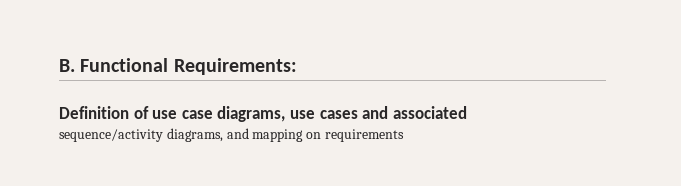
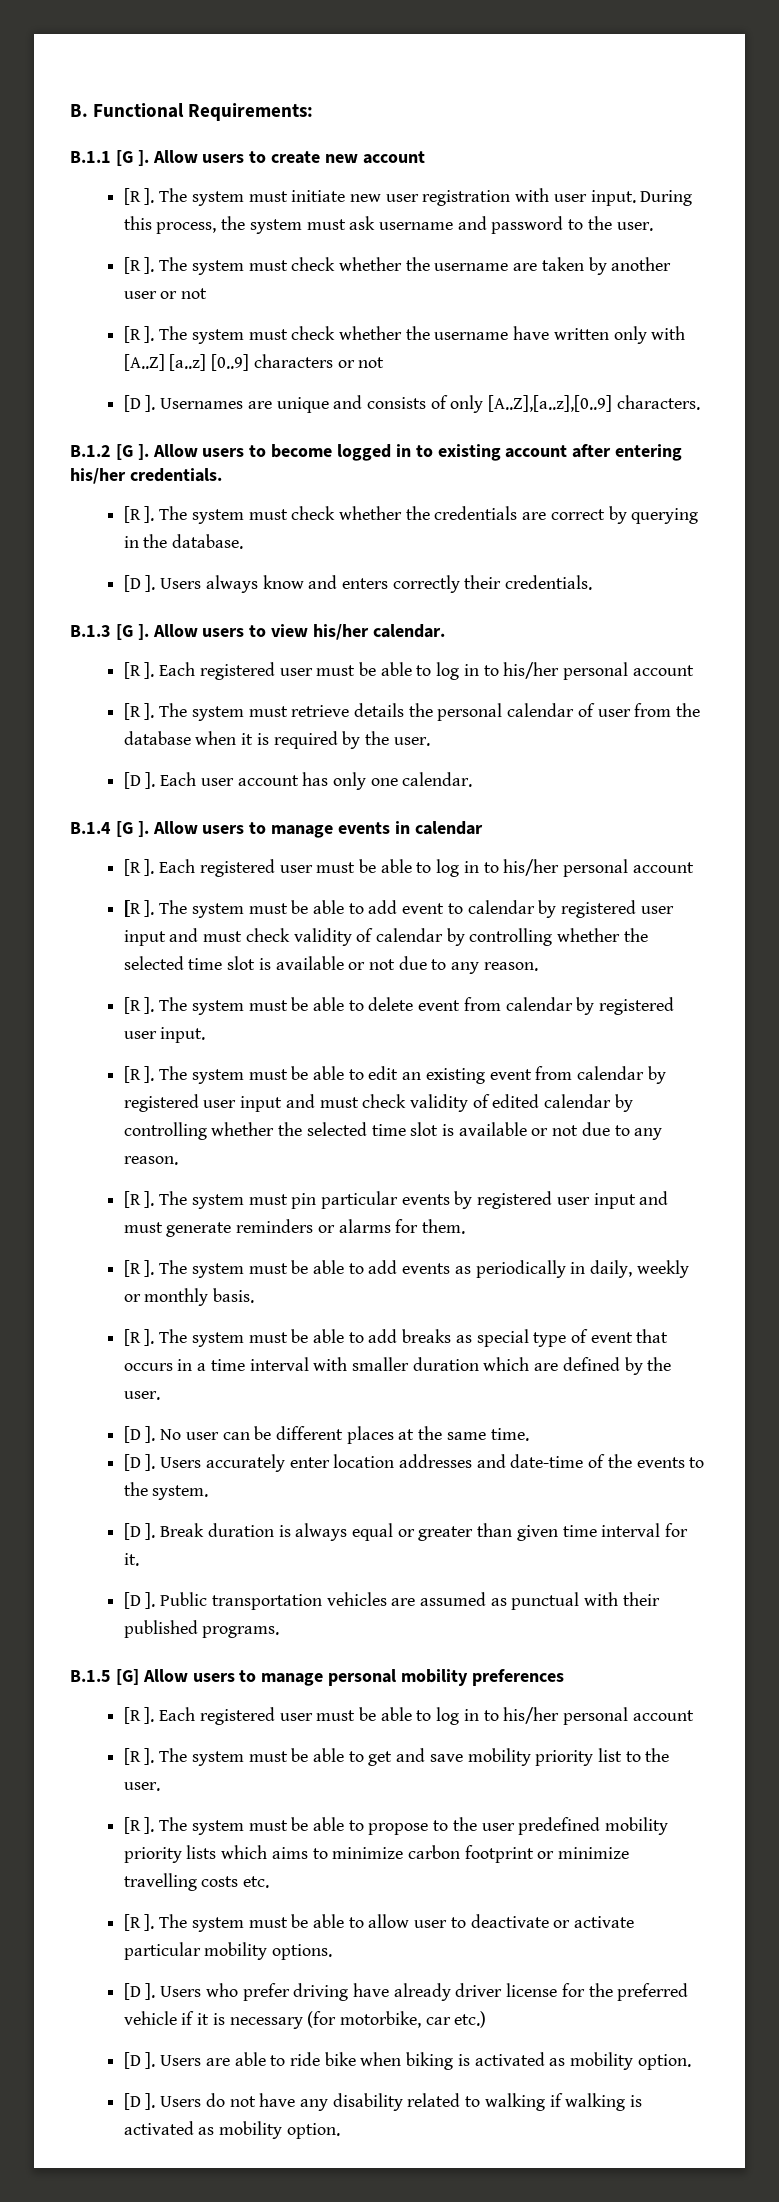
- Definition of use case diagrams, use cases and associated
- sequence/activity diagrams, and mapping on requirements
+ B.1.1 [G ]. Allow users to create new account
+ [R ]. The system must initiate new user registration with user input. During this process, the system must ask username and password to the user.
+ [R ]. The system must check whether the username are taken by another user or not
+ [R ]. The system must check whether the username have written only with [A..Z] [a..z] [0..9] characters or not
+ [D ]. Usernames are unique and consists of only [A..Z],[a..z],[0..9] characters.
+ B.1.2 [G ]. Allow users to become logged in to existing account after entering his/her credentials.
+ [R ]. The system must check whether the credentials are correct by querying in the database.
+ [D ]. Users always know and enters correctly their credentials.
+ B.1.3 [G ]. Allow users to view his/her calendar.
+ [R ]. Each registered user must be able to log in to his/her personal account
+ [R ]. The system must retrieve details the personal calendar of user from the database when it is required by the user.
+ [D ]. Each user account has only one calendar.
+ B.1.4 [G ]. Allow users to manage events in calendar
+ [R ]. Each registered user must be able to log in to his/her personal account
+ [R ]. The system must be able to add event to calendar by registered user input and must check validity of calendar by controlling whether the selected time slot is available or not due to any reason.
+ [R ]. The system must be able to delete event from calendar by registered user input.
+ [R ]. The system must be able to edit an existing event from calendar by registered user input and must check validity of edited calendar by controlling whether the selected time slot is available or not due to any reason.
+ [R ]. The system must pin particular events by registered user input and must generate reminders or alarms for them.
+ [R ]. The system must be able to add events as periodically in daily, weekly or monthly basis.
+ [R ]. The system must be able to add breaks as special type of event that occurs in a time interval with smaller duration which are defined by the user.
+ [D ]. No user can be different places at the same time.
+ [D ]. Users accurately enter location addresses and date-time of the events to the system.
+ [D ]. Break duration is always equal or greater than given time interval for it.
+ [D ]. Public transportation vehicles are assumed as punctual with their published programs.
+ B.1.5 [G] Allow users to manage personal mobility preferences
+ [R ]. Each registered user must be able to log in to his/her personal account
+ [R ]. The system must be able to get and save mobility priority list to the user.
+ [R ]. The system must be able to propose to the user predefined mobility priority lists which aims to minimize carbon footprint or minimize travelling costs etc.
+ [R ]. The system must be able to allow user to deactivate or activate particular mobility options.
+ [D ]. Users who prefer driving have already driver license for the preferred vehicle if it is necessary (for motorbike, car etc.)
+ [D ]. Users are able to ride bike when biking is activated as mobility option.
+ [D ]. Users do not have any disability related to walking if walking is activated as mobility option.

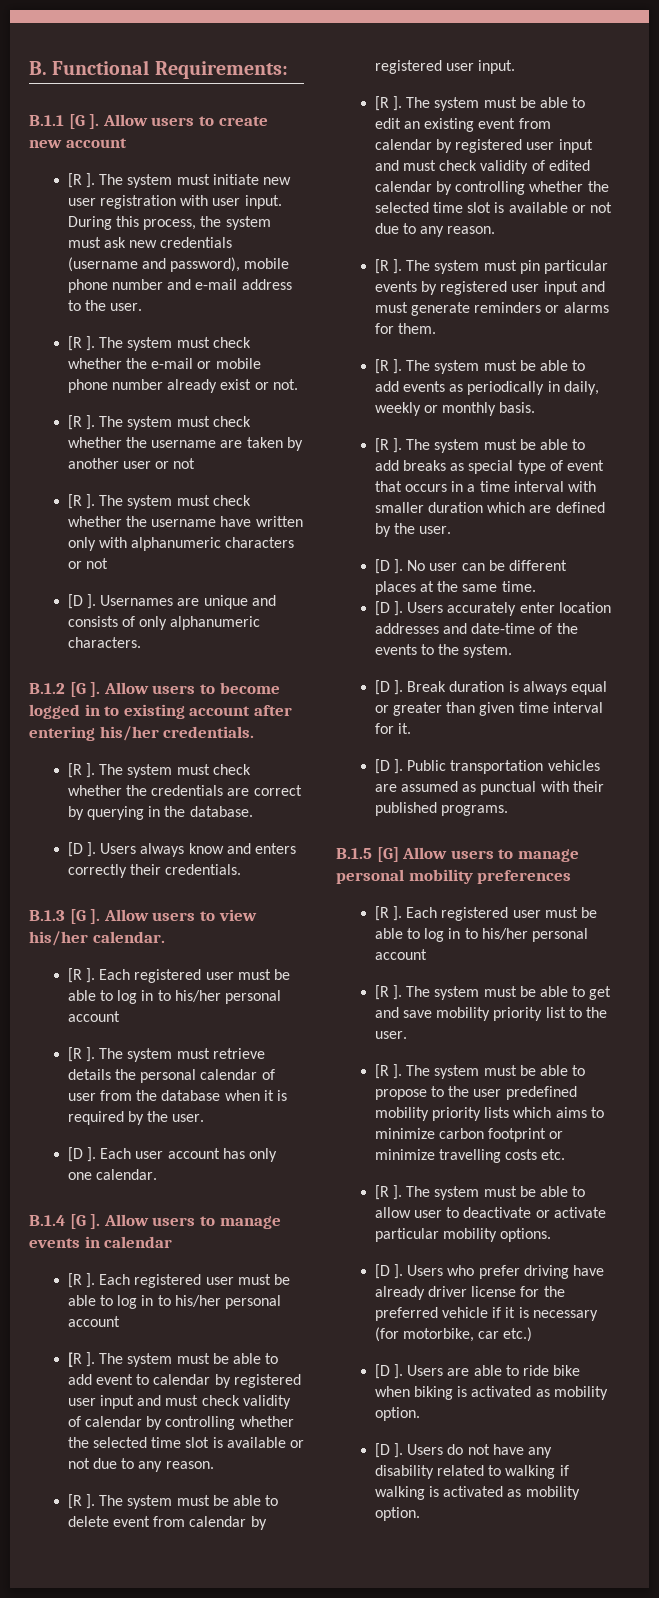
- During this process, the system must ask username and password to the user.
+ During this process, the system must ask new credentials (username and password), mobile phone number and e-mail address to the user.
+ [R ]. The system must check whether the e-mail or mobile phone number already exist or not.
- The system must check whether the username have written only with [A..Z] [a..z] [0..9] characters or not
+ The system must check whether the username have written only with alphanumeric characters or not
- Usernames are unique and consists of only [A..Z],[a..z],[0..9] characters.
+ Usernames are unique and consists of only alphanumeric characters.

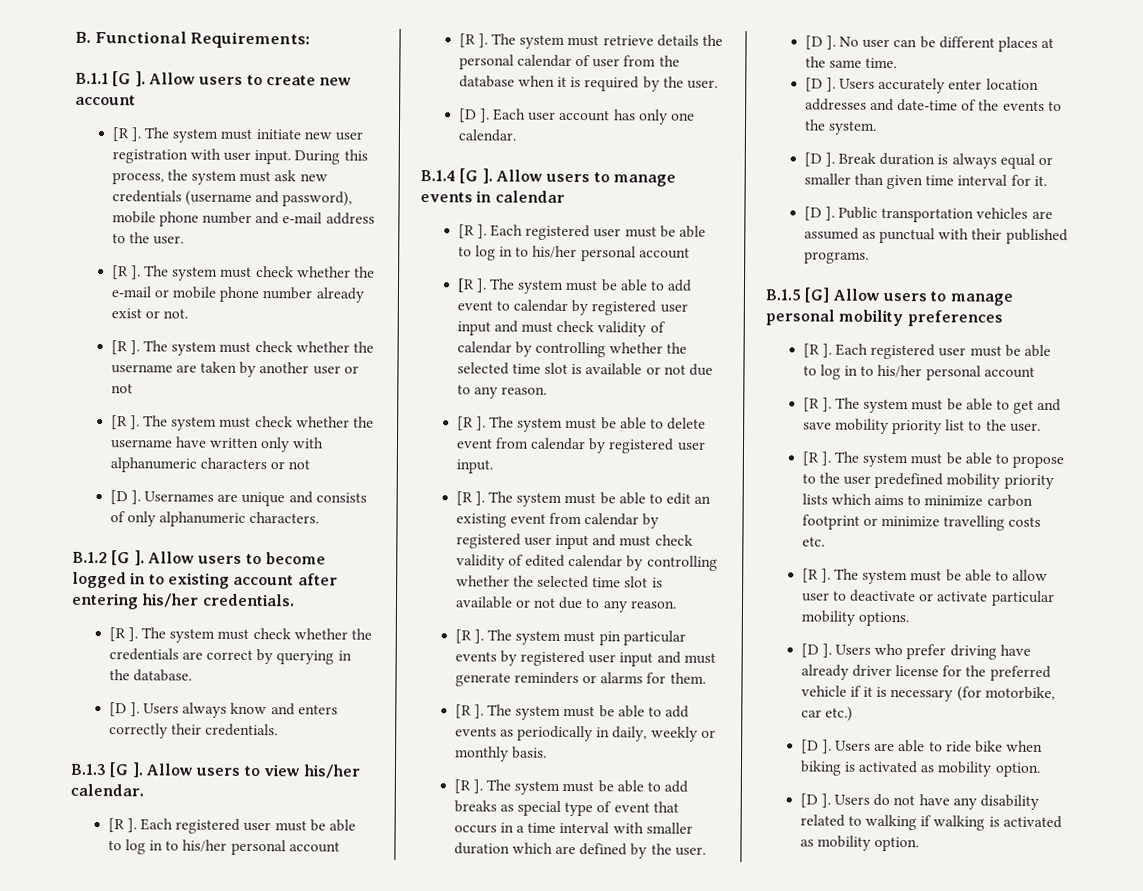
- Break duration is always equal or greater than given time interval for it.
+ Break duration is always equal or smaller than given time interval for it.

